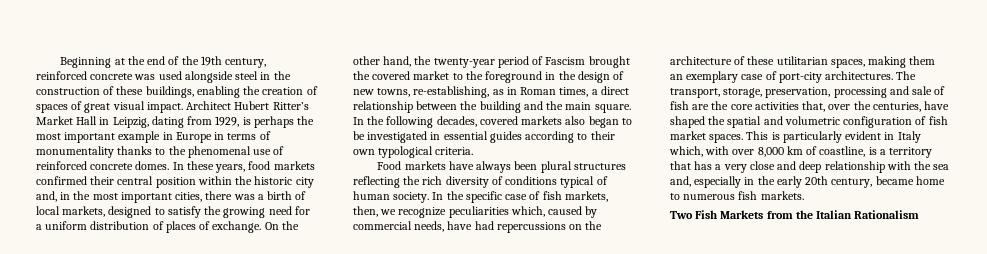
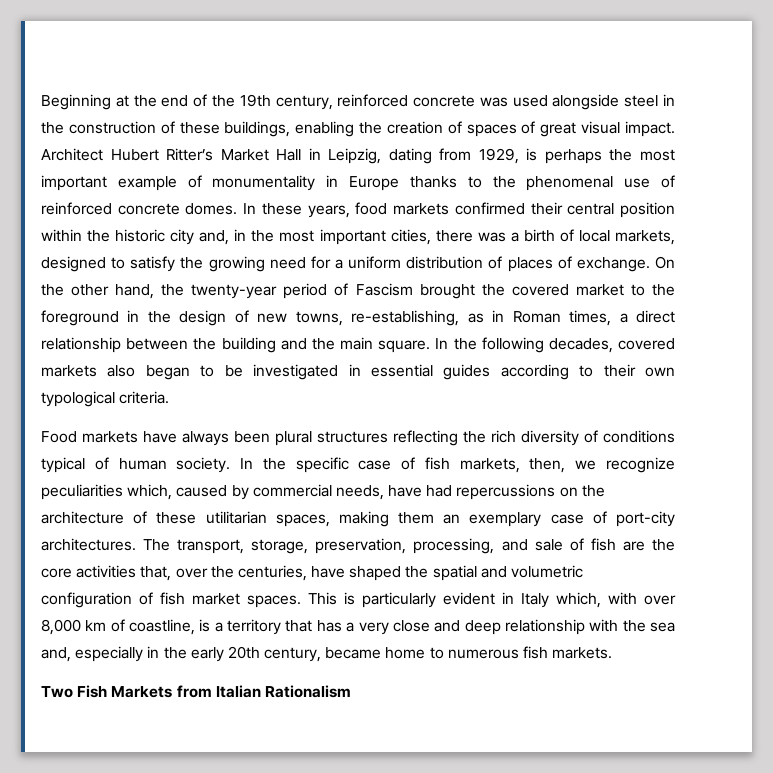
- Architect Hubert Ritter’s Market Hall in Leipzig, dating from 1929, is perhaps the most important example in Europe in terms of monumentality thanks to the phenomenal use of reinforced concrete domes.
+ Architect Hubert Ritter’s Market Hall in Leipzig, dating from 1929, is perhaps the most important example of monumentality in Europe thanks to the phenomenal use of reinforced concrete domes.
- The transport, storage, preservation, processing and sale of fish are the core activities that, over the centuries, have shaped the spatial and volumetric configuration of fish market spaces.
+ The transport, storage, preservation, processing, and sale of fish are the core activities that, over the centuries, have shaped the spatial and volumetric configuration of fish market spaces.
- Two Fish Markets from the Italian Rationalism
+ Two Fish Markets from Italian Rationalism

